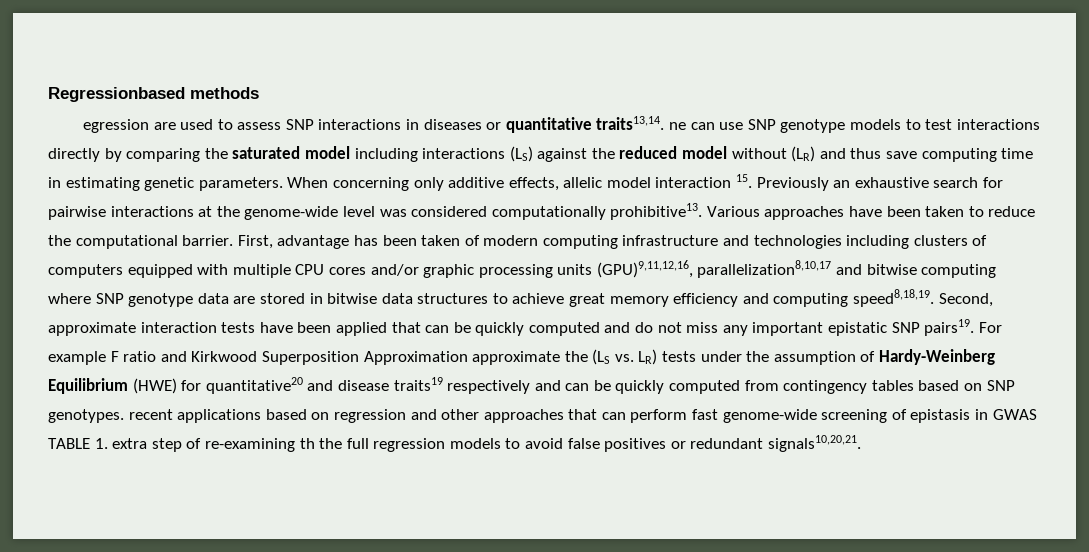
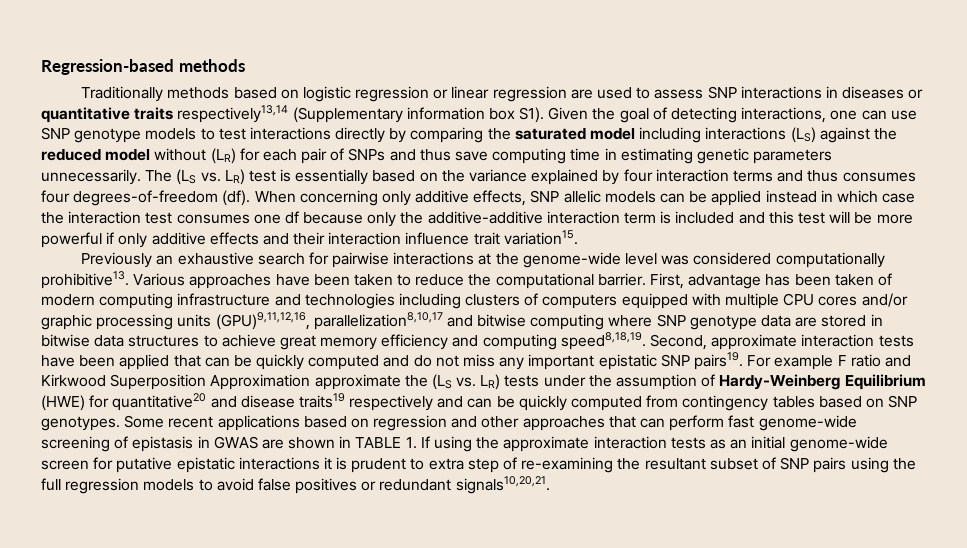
- Regressionbased methods
+ Regression-based methods
- egression are used to assess SNP interactions in diseases or quantitative traits13,14. ne can use SNP genotype models to test interactions directly by comparing the saturated model including interactions (LS) against the reduced model without (LR) and thus save computing time in estimating genetic parameters.
+ Traditionally methods based on logistic regression or linear regression are used to assess SNP interactions in diseases or quantitative traits respectively13,14 (Supplementary information box S1). Given the goal of detecting interactions, one can use SNP genotype models to test interactions directly by comparing the saturated model including interactions (LS) against the reduced model without (LR) for each pair of SNPs and thus save computing time in estimating genetic parameters unnecessarily. The (LS vs. LR) test is essentially based on the variance explained by four interaction terms and thus consumes four degrees-of-freedom (df).
- When concerning only additive effects, allelic model interaction 15. Previously an exhaustive search for pairwise interactions at the genome-wide level was considered computationally prohibitive13.
+ When concerning only additive effects, SNP allelic models can be applied instead in which case the interaction test consumes one df because only the additive-additive interaction term is included and this test will be more powerful if only additive effects and their interaction influence trait variation15.
+ Previously an exhaustive search for pairwise interactions at the genome-wide level was considered computationally prohibitive13.
- For example F ratio and Kirkwood Superposition Approximation approximate the (LS vs. LR) tests under the assumption of Hardy-Weinberg Equilibrium (HWE) for quantitative20 and disease traits19 respectively and can be quickly computed from contingency tables based on SNP genotypes. recent applications based on regression and other approaches that can perform fast genome-wide screening of epistasis in GWAS TABLE 1. extra step of re-examining th the full regression models to avoid false positives or redundant signals10,20,21.
+ For example F ratio and Kirkwood Superposition Approximation approximate the (LS vs. LR) tests under the assumption of Hardy-Weinberg Equilibrium (HWE) for quantitative20 and disease traits19 respectively and can be quickly computed from contingency tables based on SNP genotypes. Some recent applications based on regression and other approaches that can perform fast genome-wide screening of epistasis in GWAS are shown in TABLE 1. If using the approximate interaction tests as an initial genome-wide screen for putative epistatic interactions it is prudent to extra step of re-examining the resultant subset of SNP pairs using the full regression models to avoid false positives or redundant signals10,20,21.

